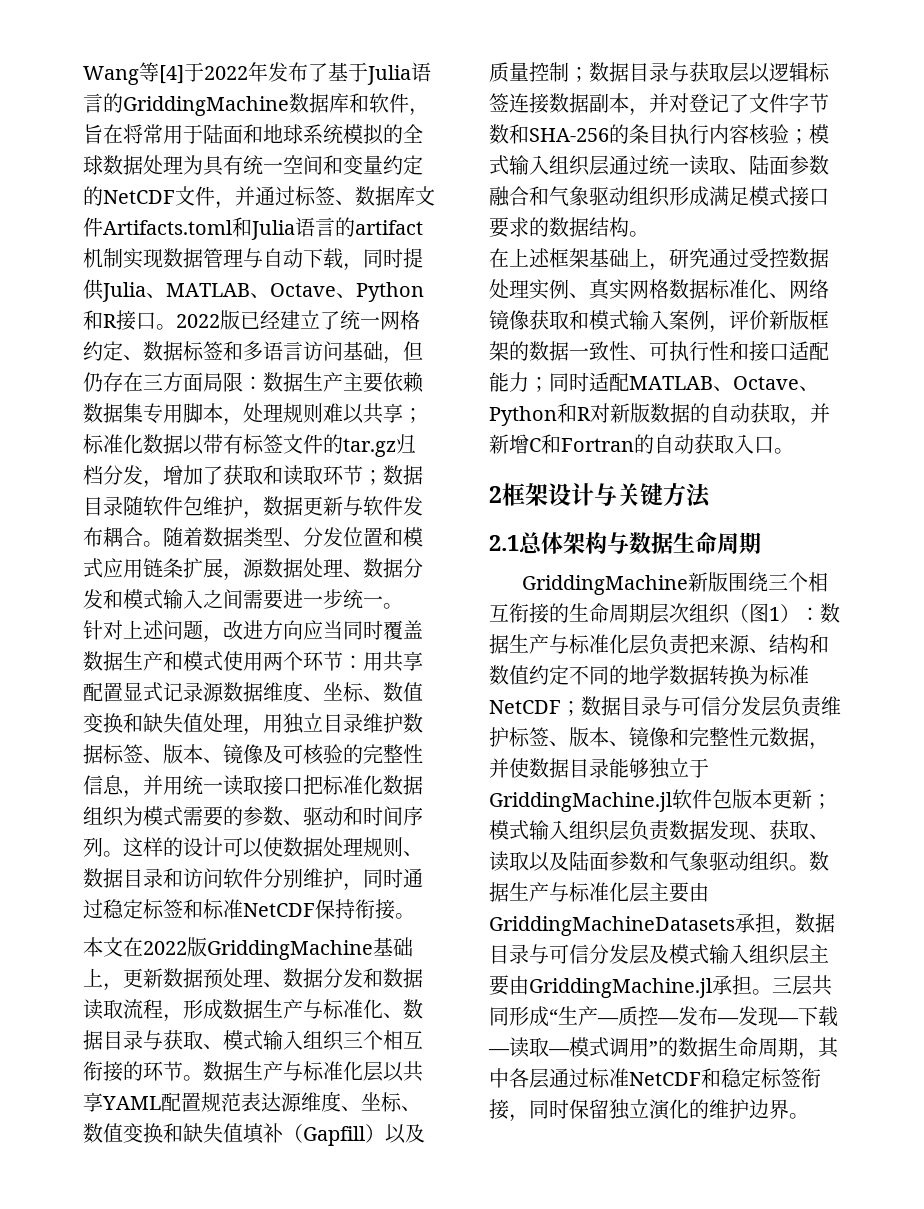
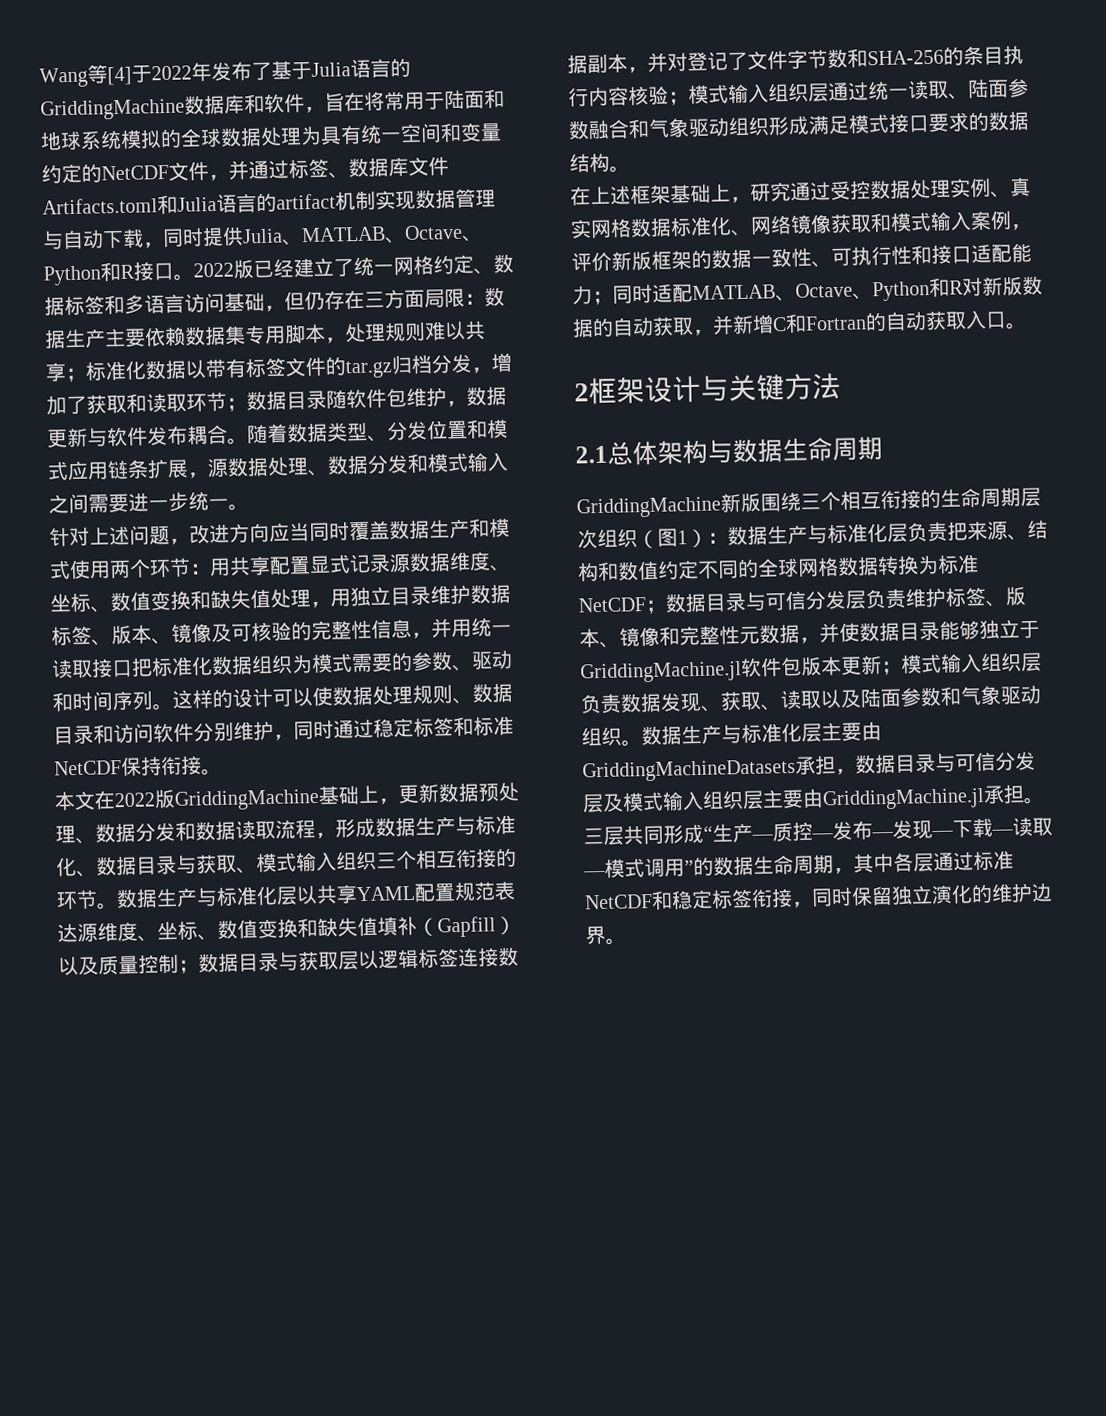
- 数据生产与标准化层负责把来源、结构和数值约定不同的地学数据转换为标准NetCDF；
+ 数据生产与标准化层负责把来源、结构和数值约定不同的全球网格数据转换为标准NetCDF；

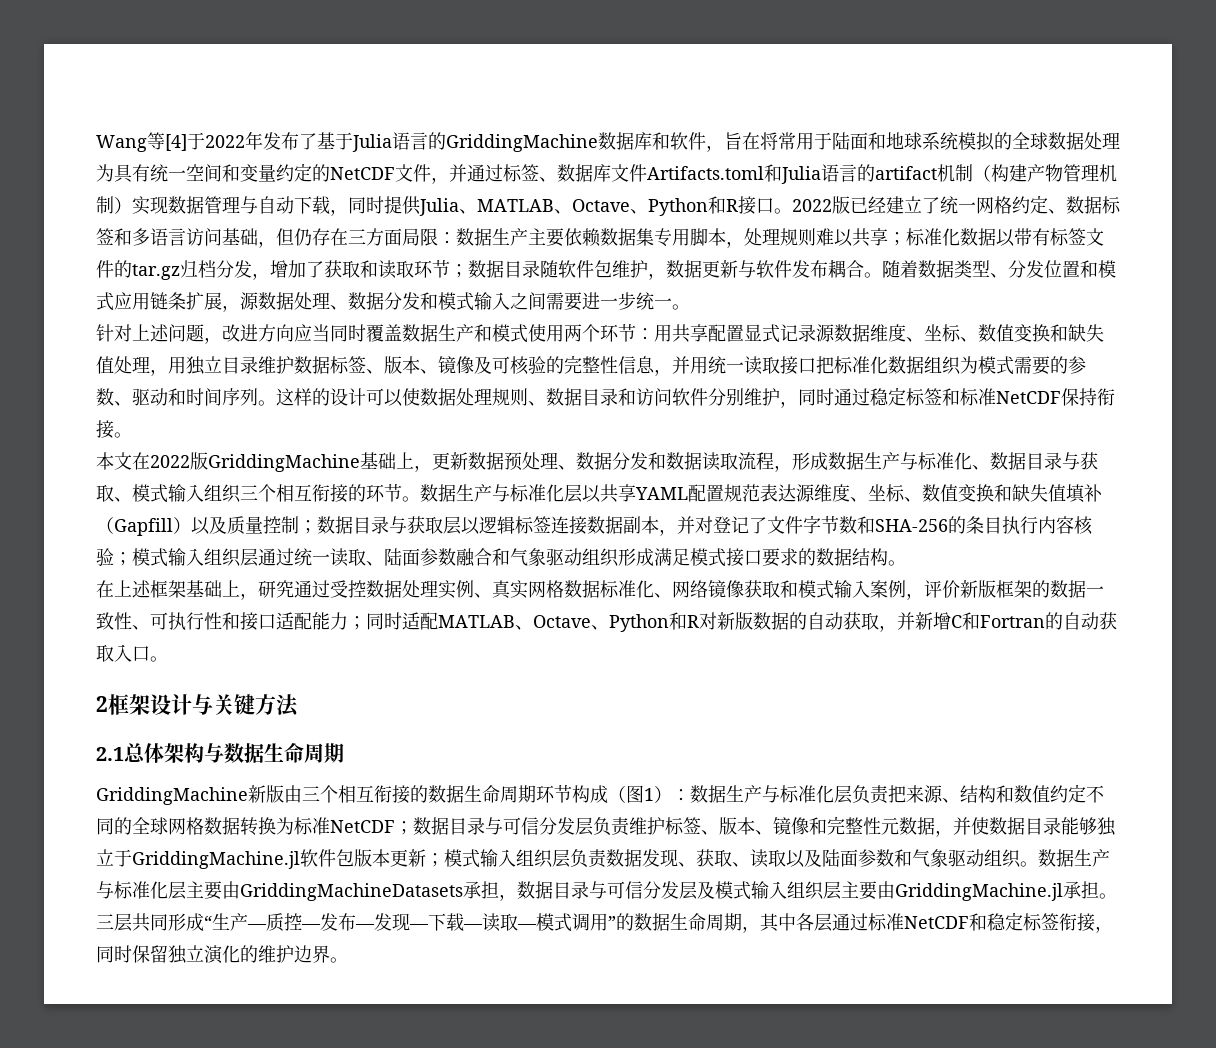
- Wang等[4]于2022年发布了基于Julia语言的GriddingMachine数据库和软件，旨在将常用于陆面和地球系统模拟的全球数据处理为具有统一空间和变量约定的NetCDF文件，并通过标签、数据库文件Artifacts.toml和Julia语言的artifact机制实现数据管理与自动下载，同时提供Julia、MATLAB、Octave、Python和R接口。
+ Wang等[4]于2022年发布了基于Julia语言的GriddingMachine数据库和软件，旨在将常用于陆面和地球系统模拟的全球数据处理为具有统一空间和变量约定的NetCDF文件，并通过标签、数据库文件Artifacts.toml和Julia语言的artifact机制（构建产物管理机制）实现数据管理与自动下载，同时提供Julia、MATLAB、Octave、Python和R接口。
- GriddingMachine新版围绕三个相互衔接的生命周期层次组织（图1）：
+ GriddingMachine新版由三个相互衔接的数据生命周期环节构成（图1）：

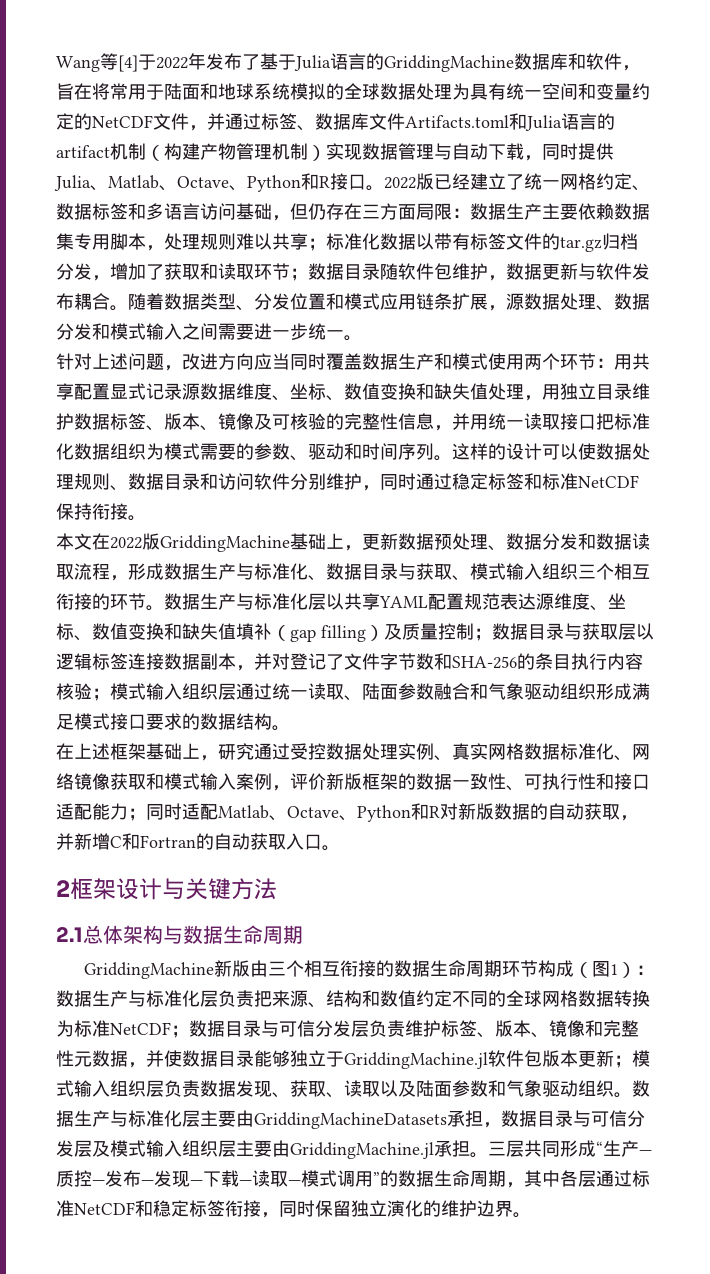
- Wang等[4]于2022年发布了基于Julia语言的GriddingMachine数据库和软件，旨在将常用于陆面和地球系统模拟的全球数据处理为具有统一空间和变量约定的NetCDF文件，并通过标签、数据库文件Artifacts.toml和Julia语言的artifact机制（构建产物管理机制）实现数据管理与自动下载，同时提供Julia、MATLAB、Octave、Python和R接口。
+ Wang等[4]于2022年发布了基于Julia语言的GriddingMachine数据库和软件，旨在将常用于陆面和地球系统模拟的全球数据处理为具有统一空间和变量约定的NetCDF文件，并通过标签、数据库文件Artifacts.toml和Julia语言的artifact机制（构建产物管理机制）实现数据管理与自动下载，同时提供Julia、Matlab、Octave、Python和R接口。
- 数据生产与标准化层以共享YAML配置规范表达源维度、坐标、数值变换和缺失值填补（Gapfill）以及质量控制；
+ 数据生产与标准化层以共享YAML配置规范表达源维度、坐标、数值变换和缺失值填补（gap filling）及质量控制；
- 在上述框架基础上，研究通过受控数据处理实例、真实网格数据标准化、网络镜像获取和模式输入案例，评价新版框架的数据一致性、可执行性和接口适配能力；同时适配MATLAB、Octave、Python和R对新版数据的自动获取，并新增C和Fortran的自动获取入口。
+ 在上述框架基础上，研究通过受控数据处理实例、真实网格数据标准化、网络镜像获取和模式输入案例，评价新版框架的数据一致性、可执行性和接口适配能力；同时适配Matlab、Octave、Python和R对新版数据的自动获取，并新增C和Fortran的自动获取入口。

